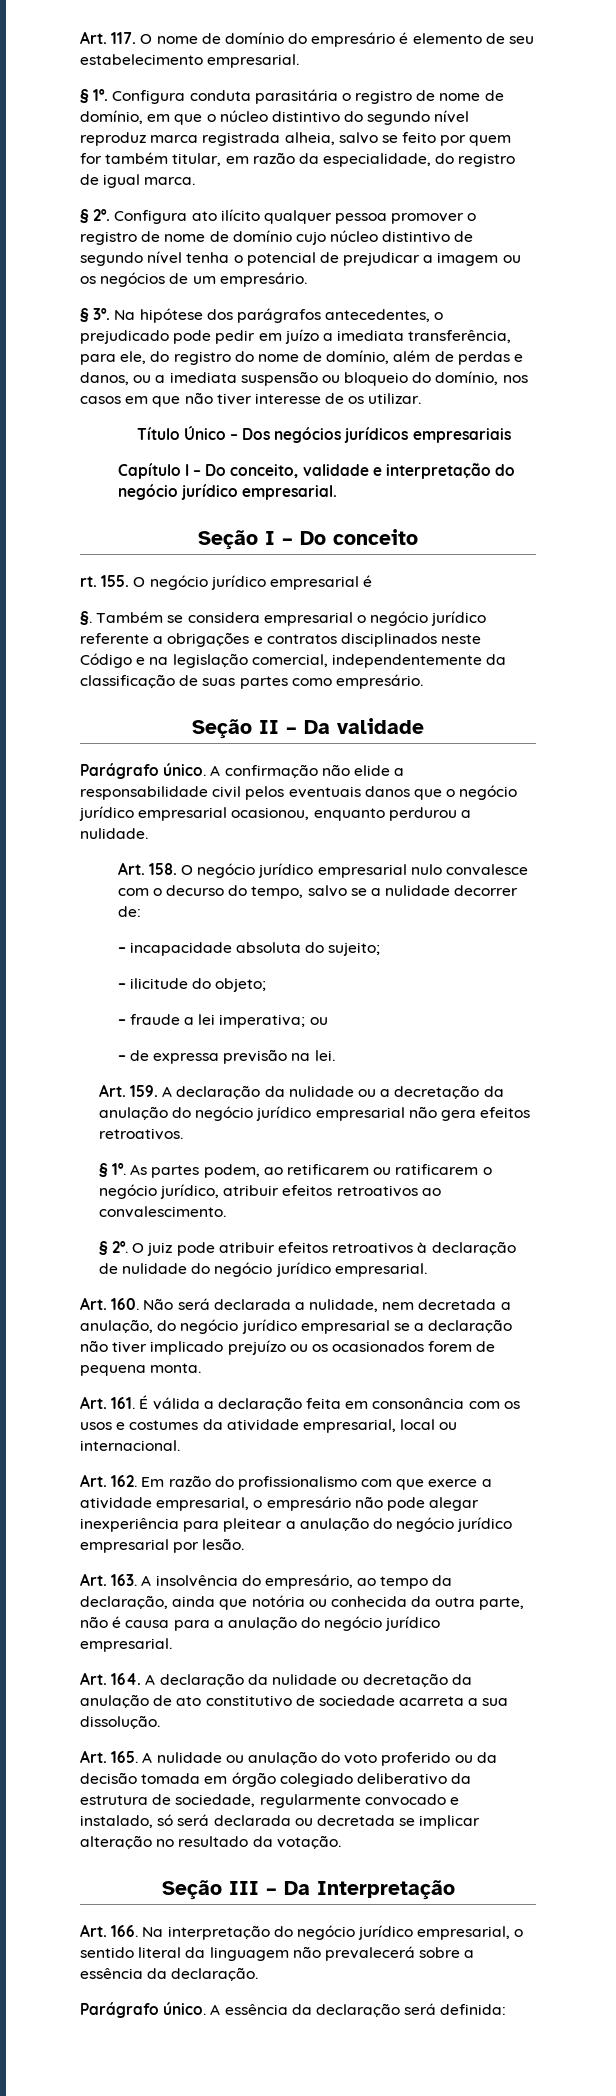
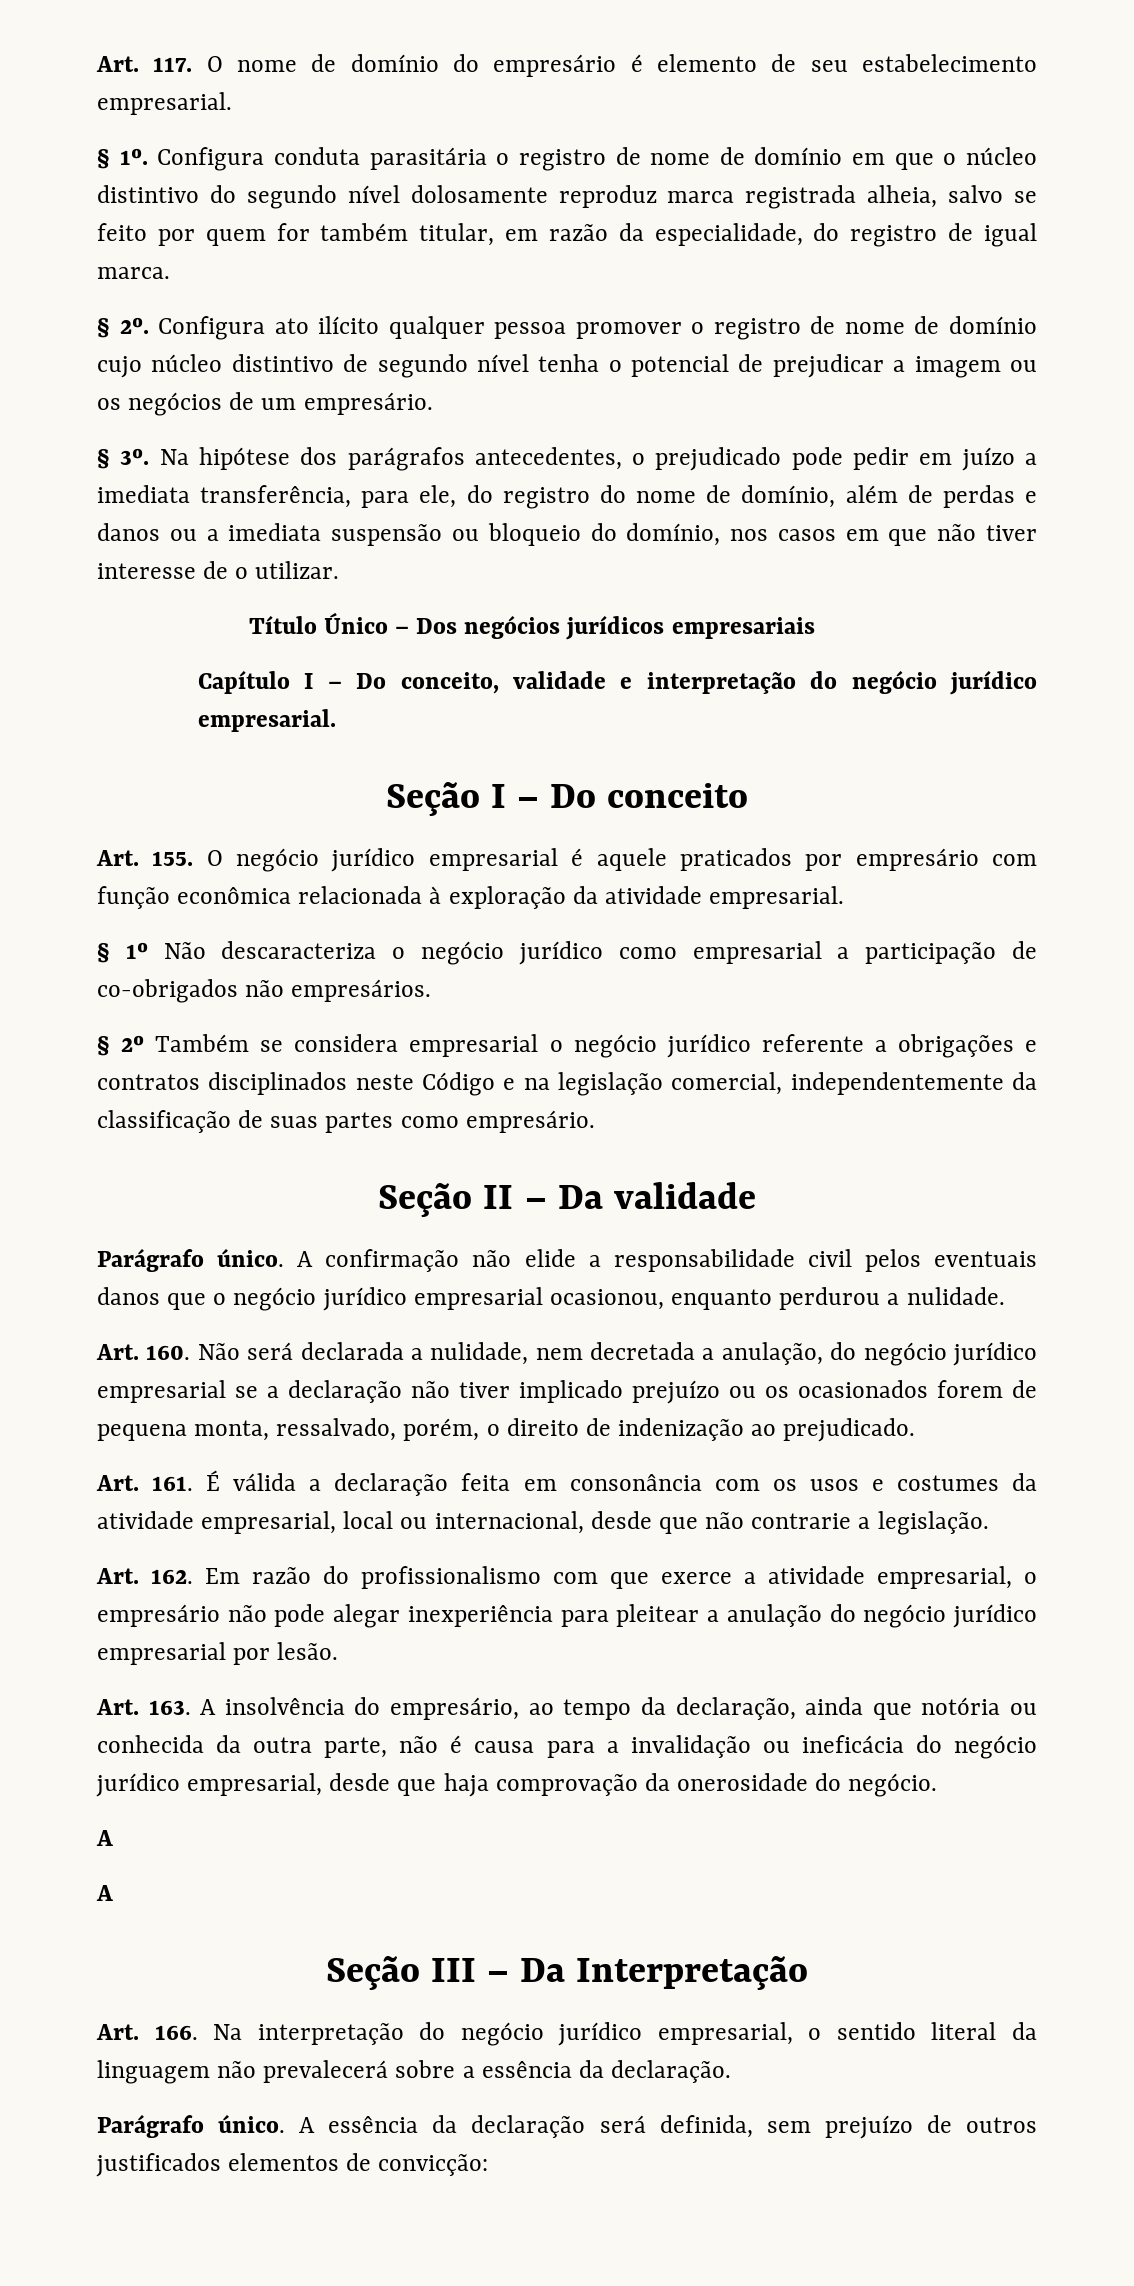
- Configura conduta parasitária o registro de nome de domínio, em que o núcleo distintivo do segundo nível reproduz marca registrada alheia, salvo se feito por quem for também titular, em razão da especialidade, do registro de igual marca.
+ Configura conduta parasitária o registro de nome de domínio em que o núcleo distintivo do segundo nível dolosamente reproduz marca registrada alheia, salvo se feito por quem for também titular, em razão da especialidade, do registro de igual marca.
- Na hipótese dos parágrafos antecedentes, o prejudicado pode pedir em juízo a imediata transferência, para ele, do registro do nome de domínio, além de perdas e danos, ou a imediata suspensão ou bloqueio do domínio, nos casos em que não tiver interesse de os utilizar.
+ Na hipótese dos parágrafos antecedentes, o prejudicado pode pedir em juízo a imediata transferência, para ele, do registro do nome de domínio, além de perdas e danos ou a imediata suspensão ou bloqueio do domínio, nos casos em que não tiver interesse de o utilizar.
- rt. 155. O negócio jurídico empresarial é
- §. Também se considera empresarial o negócio jurídico referente a obrigações e contratos disciplinados neste Código e na legislação comercial, independentemente da classificação de suas partes como empresário.
+ Art. 155. O negócio jurídico empresarial é aquele praticados por empresário com função econômica relacionada à exploração da atividade empresarial.
+ § 1º Não descaracteriza o negócio jurídico como empresarial a participação de co-obrigados não empresários.
+ § 2º Também se considera empresarial o negócio jurídico referente a obrigações e contratos disciplinados neste Código e na legislação comercial, independentemente da classificação de suas partes como empresário.
- Art. 158. O negócio jurídico empresarial nulo convalesce com o decurso do tempo, salvo se a nulidade decorrer de:
- – incapacidade absoluta do sujeito;
- – ilicitude do objeto;
- – fraude a lei imperativa; ou
- – de expressa previsão na lei.
- Art. 159. A declaração da nulidade ou a decretação da anulação do negócio jurídico empresarial não gera efeitos retroativos.
- § 1º. As partes podem, ao retificarem ou ratificarem o negócio jurídico, atribuir efeitos retroativos ao convalescimento.
- § 2º. O juiz pode atribuir efeitos retroativos à declaração de nulidade do negócio jurídico empresarial.
- Art. 160. Não será declarada a nulidade, nem decretada a anulação, do negócio jurídico empresarial se a declaração não tiver implicado prejuízo ou os ocasionados forem de pequena monta.
+ Art. 160. Não será declarada a nulidade, nem decretada a anulação, do negócio jurídico empresarial se a declaração não tiver implicado prejuízo ou os ocasionados forem de pequena monta, ressalvado, porém, o direito de indenização ao prejudicado.
- Art. 161. É válida a declaração feita em consonância com os usos e costumes da atividade empresarial, local ou internacional.
+ Art. 161. É válida a declaração feita em consonância com os usos e costumes da atividade empresarial, local ou internacional, desde que não contrarie a legislação.
- Art. 163. A insolvência do empresário, ao tempo da declaração, ainda que notória ou conhecida da outra parte, não é causa para a anulação do negócio jurídico empresarial.
- Art. 164. A declaração da nulidade ou decretação da anulação de ato constitutivo de sociedade acarreta a sua dissolução.
- Art. 165. A nulidade ou anulação do voto proferido ou da decisão tomada em órgão colegiado deliberativo da estrutura de sociedade, regularmente convocado e instalado, só será declarada ou decretada se implicar alteração no resultado da votação.
+ Art. 163. A insolvência do empresário, ao tempo da declaração, ainda que notória ou conhecida da outra parte, não é causa para a invalidação ou ineficácia do negócio jurídico empresarial, desde que haja comprovação da onerosidade do negócio.
+ A
+ A
- A essência da declaração será definida:
+ A essência da declaração será definida, sem prejuízo de outros justificados elementos de convicção:

